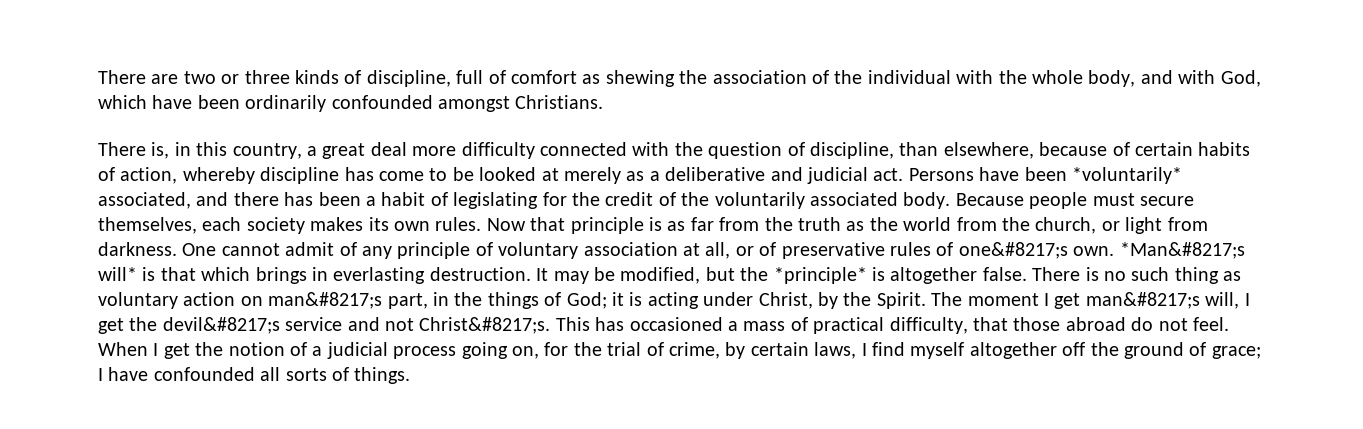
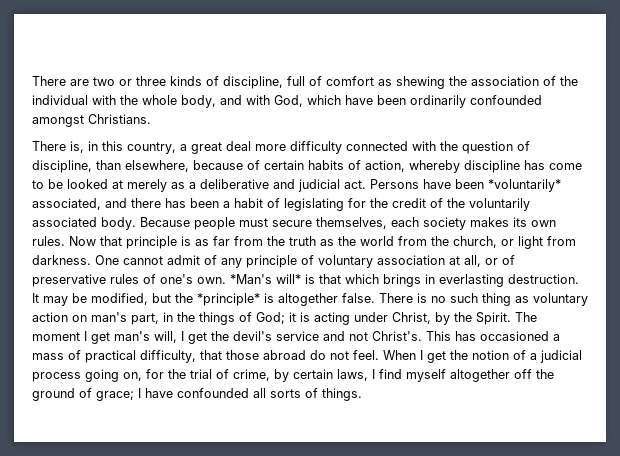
- One cannot admit of any principle of voluntary association at all, or of preservative rules of one&#8217;s own. *Man&#8217;s will* is that which brings in everlasting destruction.
+ One cannot admit of any principle of voluntary association at all, or of preservative rules of one's own. *Man's will* is that which brings in everlasting destruction.
- There is no such thing as voluntary action on man&#8217;s part, in the things of God; it is acting under Christ, by the Spirit.
+ There is no such thing as voluntary action on man's part, in the things of God; it is acting under Christ, by the Spirit.
- The moment I get man&#8217;s will, I get the devil&#8217;s service and not Christ&#8217;s.
+ The moment I get man's will, I get the devil's service and not Christ's.

